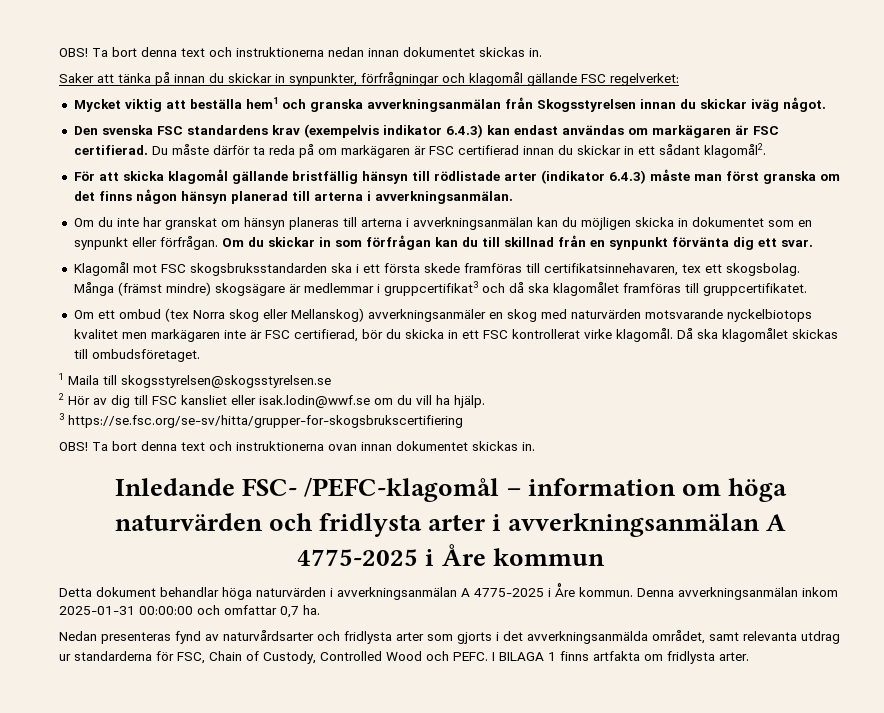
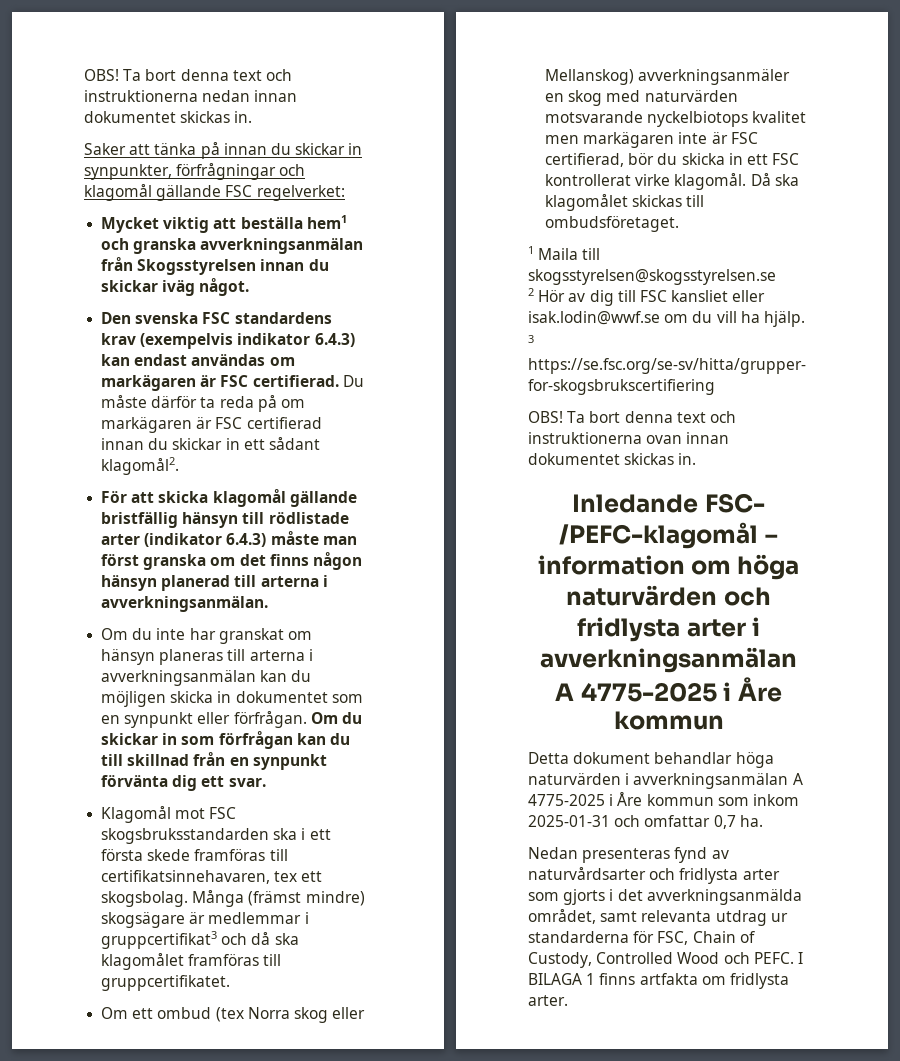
- Detta dokument behandlar höga naturvärden i avverkningsanmälan A 4775-2025 i Åre kommun. Denna avverkningsanmälan inkom 2025-01-31 00:00:00 och omfattar 0,7 ha.
+ Detta dokument behandlar höga naturvärden i avverkningsanmälan A 4775-2025 i Åre kommun som inkom 2025-01-31 och omfattar 0,7 ha.

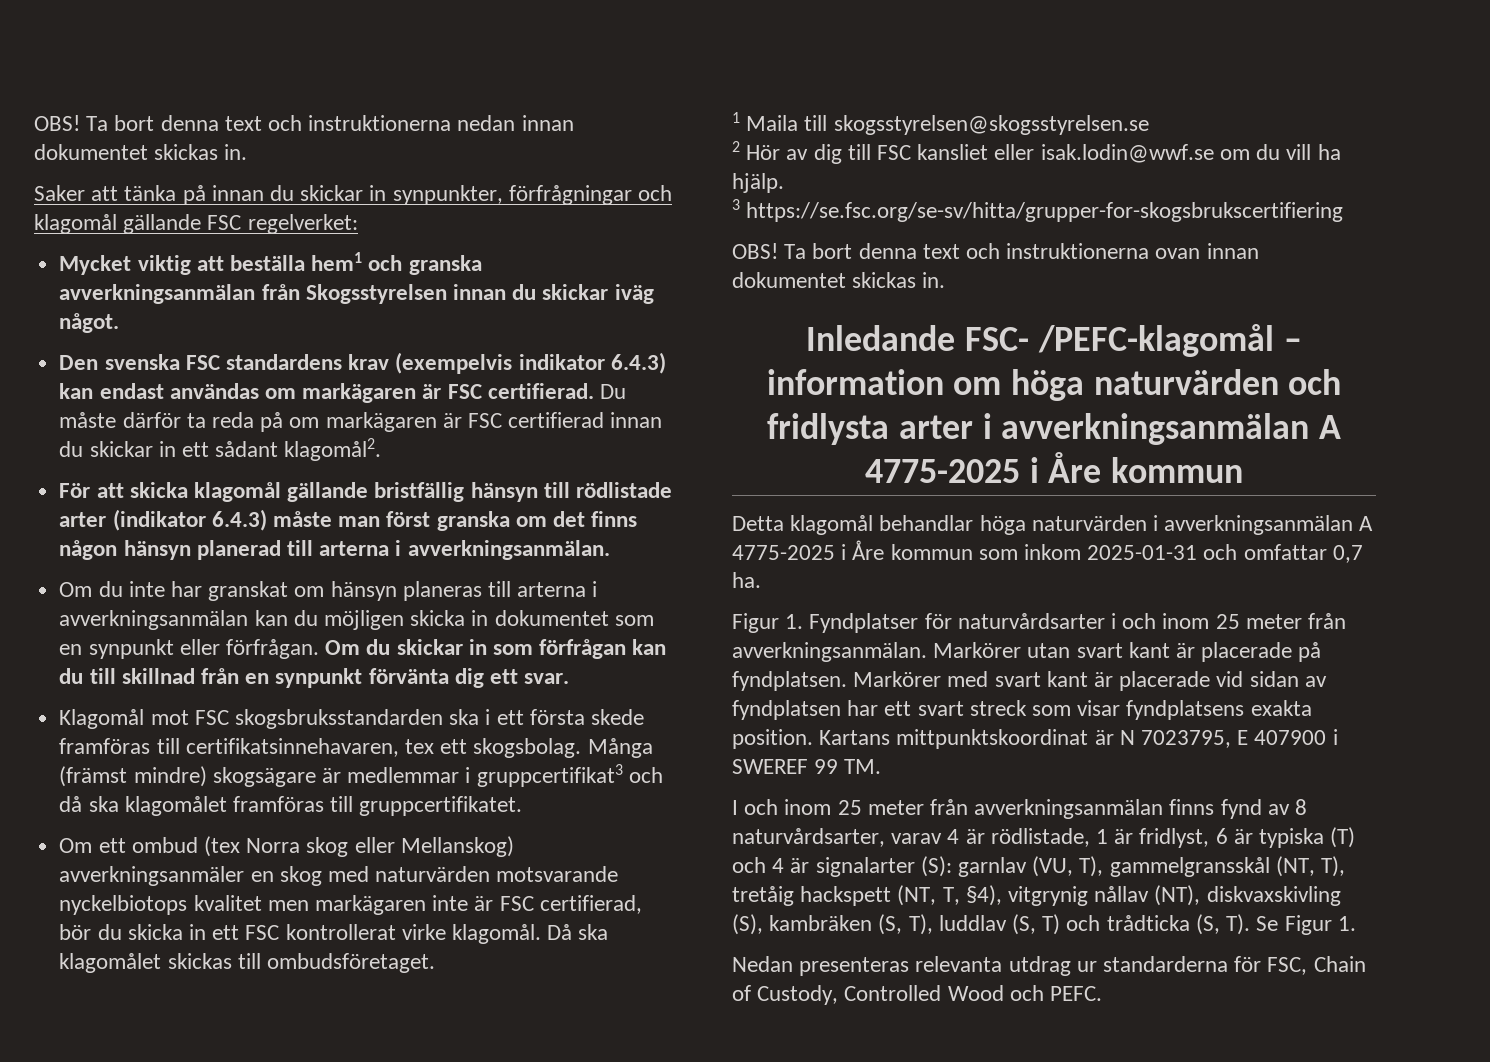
- Detta dokument behandlar höga naturvärden i avverkningsanmälan A 4775-2025 i Åre kommun som inkom 2025-01-31 och omfattar 0,7 ha.
+ Detta klagomål behandlar höga naturvärden i avverkningsanmälan A 4775-2025 i Åre kommun som inkom 2025-01-31 och omfattar 0,7 ha.
- Nedan presenteras fynd av naturvårdsarter och fridlysta arter som gjorts i det avverkningsanmälda området, samt relevanta utdrag ur standarderna för FSC, Chain of Custody, Controlled Wood och PEFC. I BILAGA 1 finns artfakta om fridlysta arter.
+ Figur 1. Fyndplatser för naturvårdsarter i och inom 25 meter från avverkningsanmälan. Markörer utan svart kant är placerade på fyndplatsen. Markörer med svart kant är placerade vid sidan av fyndplatsen har ett svart streck som visar fyndplatsens exakta position. Kartans mittpunktskoordinat är N 7023795, E 407900 i SWEREF 99 TM.
+ I och inom 25 meter från avverkningsanmälan finns fynd av 8 naturvårdsarter, varav 4 är rödlistade, 1 är fridlyst, 6 är typiska (T) och 4 är signalarter (S): garnlav (VU, T), gammelgransskål (NT, T), tretåig hackspett (NT, T, §4), vitgrynig nållav (NT), diskvaxskivling (S), kambräken (S, T), luddlav (S, T) och trådticka (S, T). Se Figur 1.
+ Nedan presenteras relevanta utdrag ur standarderna för FSC, Chain of Custody, Controlled Wood och PEFC.

